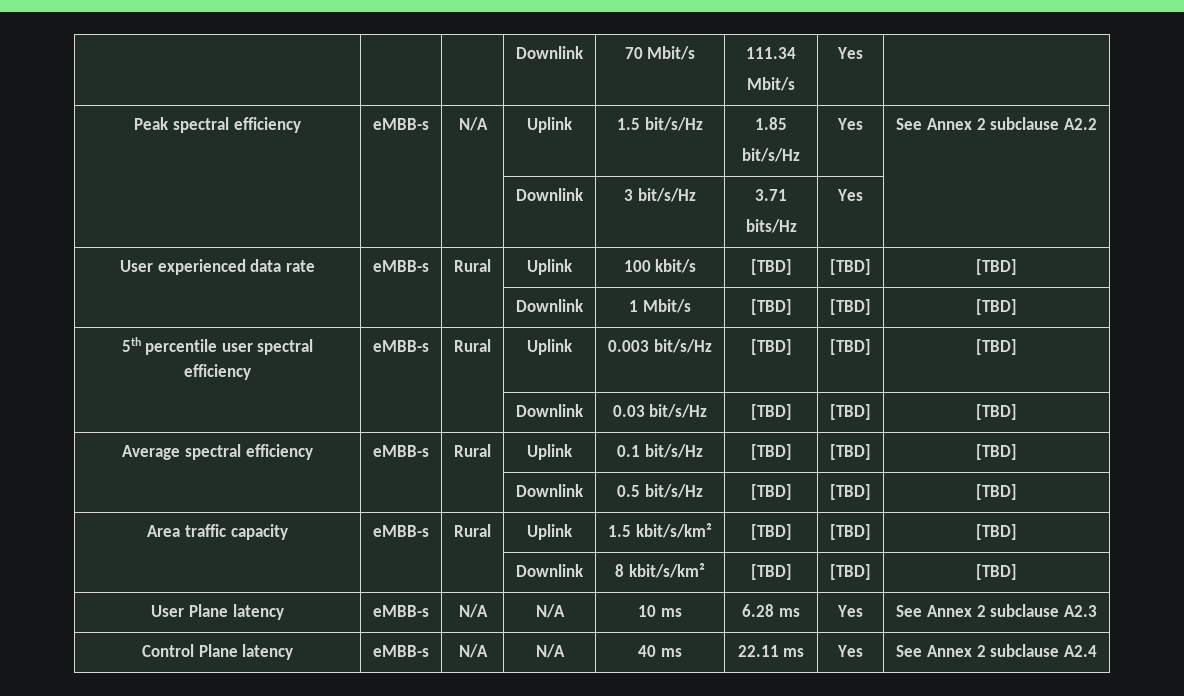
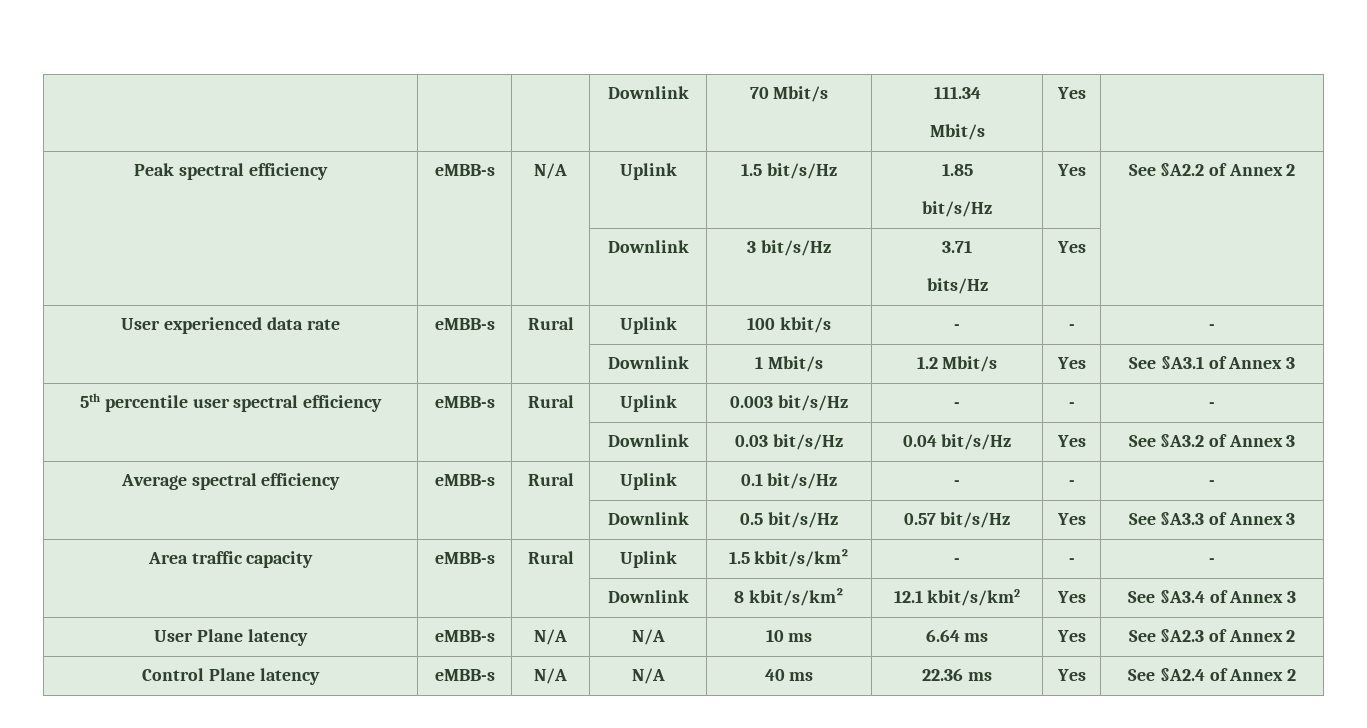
  Peak spectral efficiency | eMBB-s | N/A | Uplink | 1.5 bit/s/Hz | 1.85
- bit/s/Hz | Yes | See Annex 2 subclause A2.2
+ bit/s/Hz | Yes | See §A2.2 of Annex 2
- User experienced data rate | eMBB-s | Rural | Uplink | 100 kbit/s | [TBD] | [TBD] | [TBD]
+ User experienced data rate | eMBB-s | Rural | Uplink | 100 kbit/s | - | - | -
- | | | Downlink | 1 Mbit/s | [TBD] | [TBD] | [TBD]
+ | | | Downlink | 1 Mbit/s | 1.2 Mbit/s | Yes | See §A3.1 of Annex 3
- 5th percentile user spectral efficiency | eMBB-s | Rural | Uplink | 0.003 bit/s/Hz | [TBD] | [TBD] | [TBD]
+ 5th percentile user spectral efficiency | eMBB-s | Rural | Uplink | 0.003 bit/s/Hz | - | - | -
- | | | Downlink | 0.03 bit/s/Hz | [TBD] | [TBD] | [TBD]
+ | | | Downlink | 0.03 bit/s/Hz | 0.04 bit/s/Hz | Yes | See §A3.2 of Annex 3
- Average spectral efficiency | eMBB-s | Rural | Uplink | 0.1 bit/s/Hz | [TBD] | [TBD] | [TBD]
+ Average spectral efficiency | eMBB-s | Rural | Uplink | 0.1 bit/s/Hz | - | - | -
- | | | Downlink | 0.5 bit/s/Hz | [TBD] | [TBD] | [TBD]
+ | | | Downlink | 0.5 bit/s/Hz | 0.57 bit/s/Hz | Yes | See §A3.3 of Annex 3
- Area traffic capacity | eMBB-s | Rural | Uplink | 1.5 kbit/s/km² | [TBD] | [TBD] | [TBD]
+ Area traffic capacity | eMBB-s | Rural | Uplink | 1.5 kbit/s/km² | - | - | -
- | | | Downlink | 8 kbit/s/km² | [TBD] | [TBD] | [TBD]
+ | | | Downlink | 8 kbit/s/km² | 12.1 kbit/s/km2 | Yes | See §A3.4 of Annex 3
- User Plane latency | eMBB-s | N/A | N/A | 10 ms | 6.28 ms | Yes | See Annex 2 subclause A2.3
+ User Plane latency | eMBB-s | N/A | N/A | 10 ms | 6.64 ms | Yes | See §A2.3 of Annex 2
- Control Plane latency | eMBB-s | N/A | N/A | 40 ms | 22.11 ms | Yes | See Annex 2 subclause A2.4
+ Control Plane latency | eMBB-s | N/A | N/A | 40 ms | 22.36 ms | Yes | See §A2.4 of Annex 2

